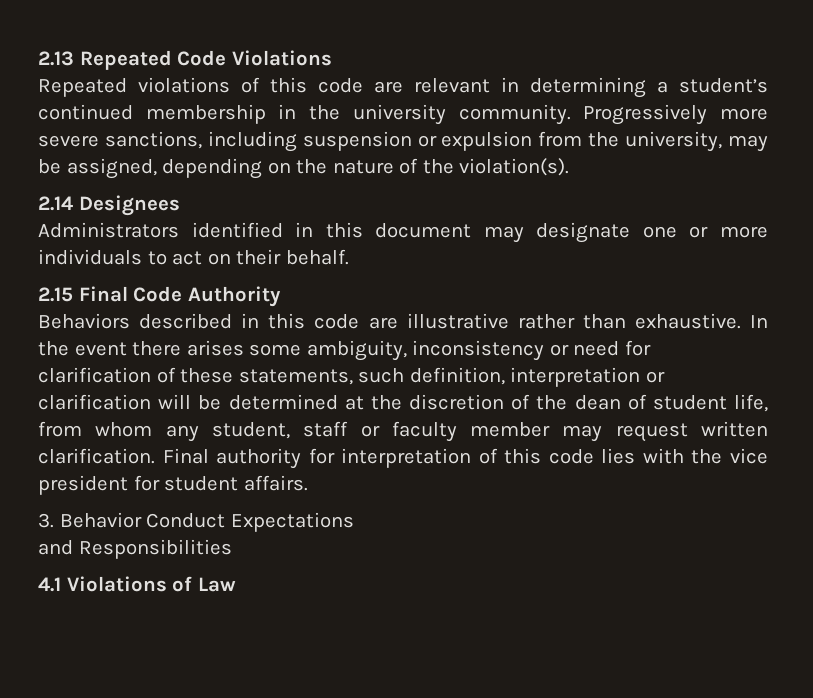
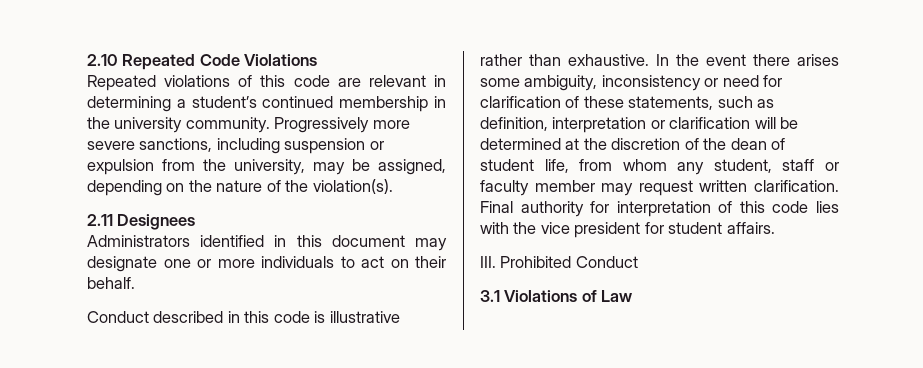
- 2.13 Repeated Code Violations
+ 2.10 Repeated Code Violations
- 2.14 Designees
+ 2.11 Designees
- 2.15 Final Code Authority
- Behaviors described in this code are illustrative rather than exhaustive.
+ Conduct described in this code is illustrative rather than exhaustive.
- In the event there arises some ambiguity, inconsistency or need for clarification of these statements, such definition, interpretation or clarification will be determined at the discretion of the dean of student life, from whom any student, staff or faculty member may request written clarification.
+ In the event there arises some ambiguity, inconsistency or need for clarification of these statements, such as definition, interpretation or clarification will be determined at the discretion of the dean of student life, from whom any student, staff or faculty member may request written clarification.
- 3. Behavior Conduct Expectations
- and Responsibilities
- 4.1 Violations of Law
+ III. Prohibited Conduct
+ 3.1 Violations of Law

